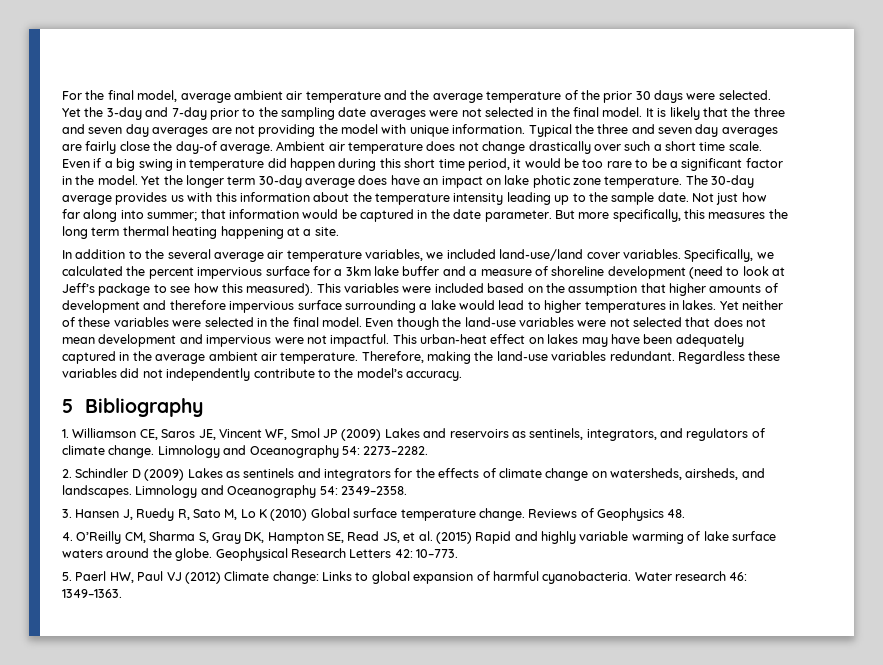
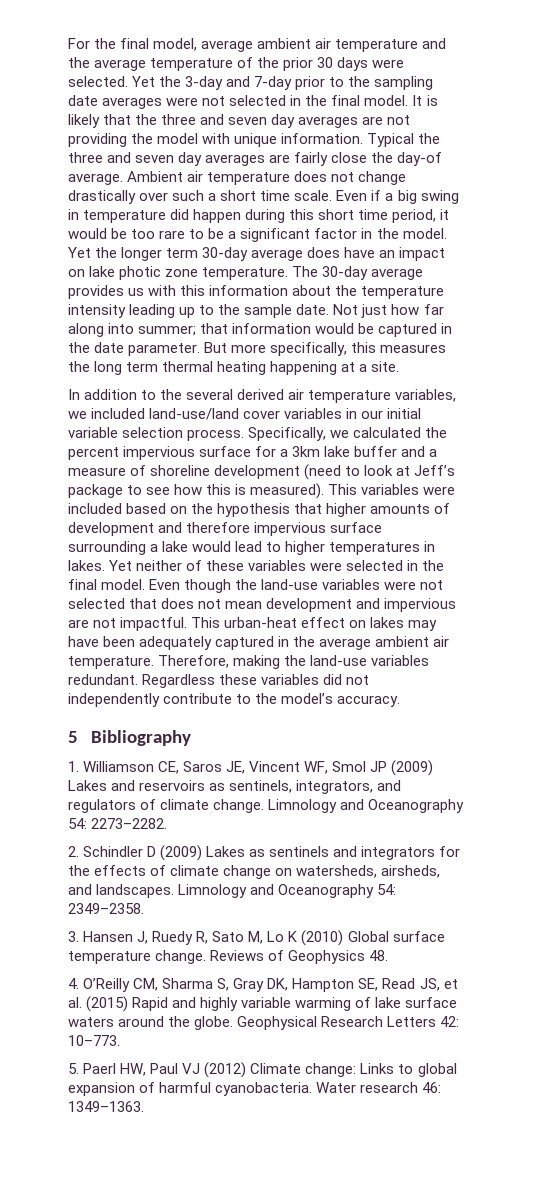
- In addition to the several average air temperature variables, we included land-use/land cover variables.
+ In addition to the several derived air temperature variables, we included land-use/land cover variables in our initial variable selection process.
- Specifically, we calculated the percent impervious surface for a 3km lake buffer and a measure of shoreline development (need to look at Jeff’s package to see how this measured).
+ Specifically, we calculated the percent impervious surface for a 3km lake buffer and a measure of shoreline development (need to look at Jeff’s package to see how this is measured).
- This variables were included based on the assumption that higher amounts of development and therefore impervious surface surrounding a lake would lead to higher temperatures in lakes.
+ This variables were included based on the hypothesis that higher amounts of development and therefore impervious surface surrounding a lake would lead to higher temperatures in lakes.
- Even though the land-use variables were not selected that does not mean development and impervious were not impactful.
+ Even though the land-use variables were not selected that does not mean development and impervious are not impactful.

